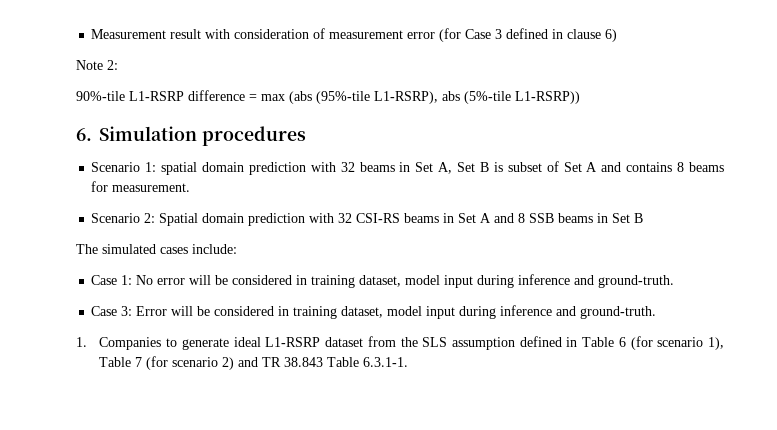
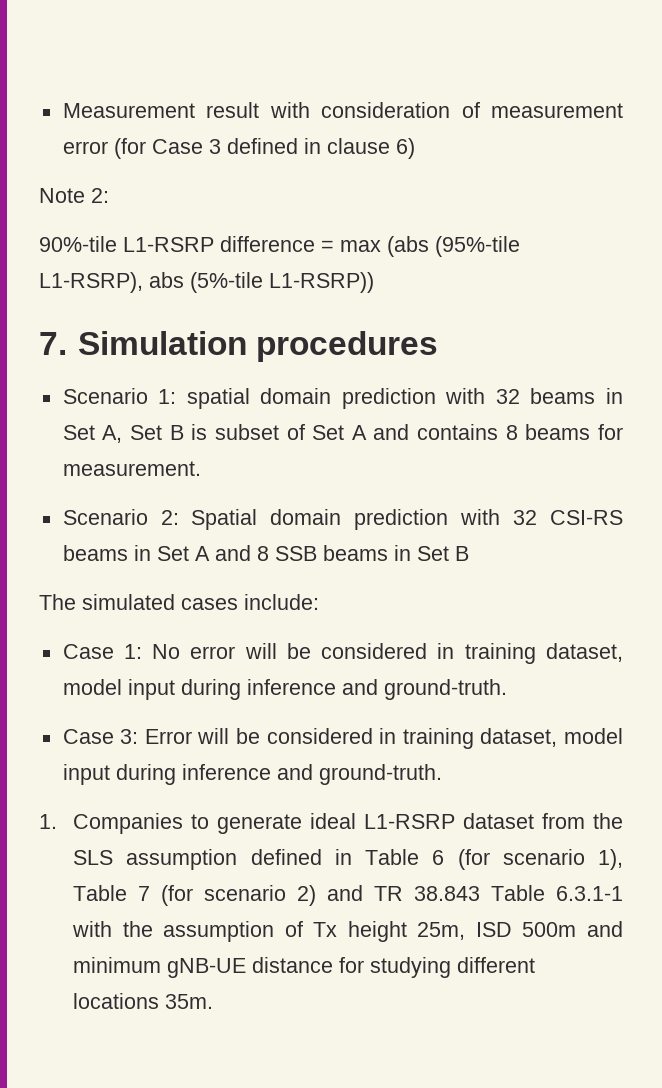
- 6. Simulation procedures
+ 7. Simulation procedures
- 1. Companies to generate ideal L1-RSRP dataset from the SLS assumption defined in Table 6 (for scenario 1), Table 7 (for scenario 2) and TR 38.843 Table 6.3.1-1.
+ 1. Companies to generate ideal L1-RSRP dataset from the SLS assumption defined in Table 6 (for scenario 1), Table 7 (for scenario 2) and TR 38.843 Table 6.3.1-1 with the assumption of Tx height 25m, ISD 500m and minimum gNB-UE distance for studying different locations 35m.

